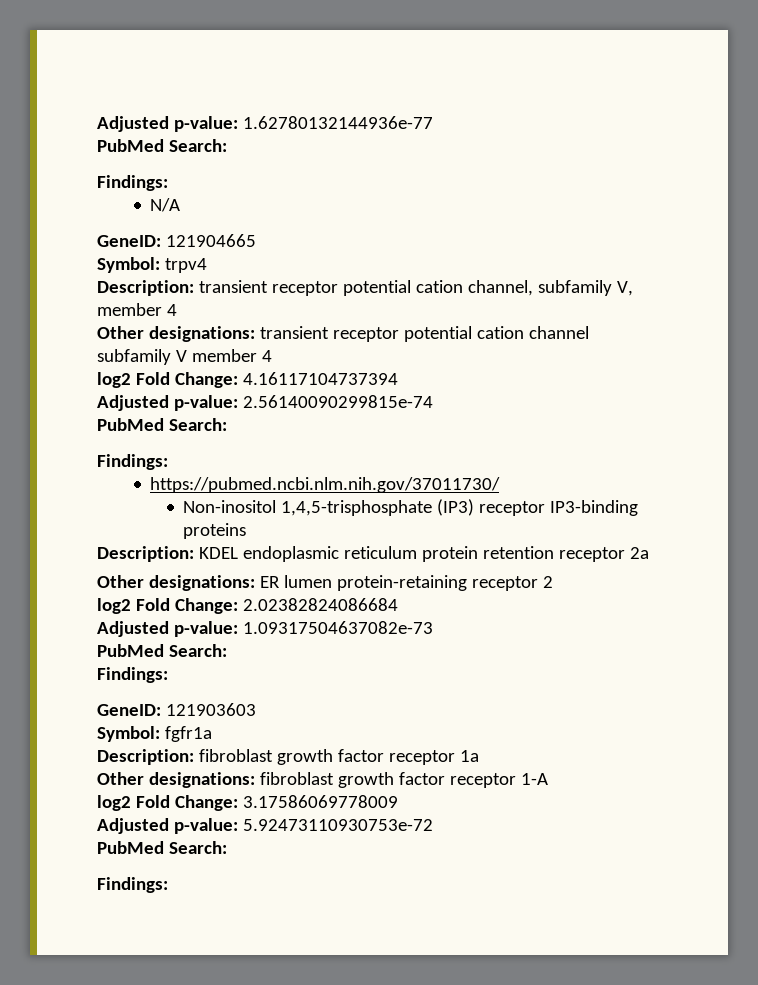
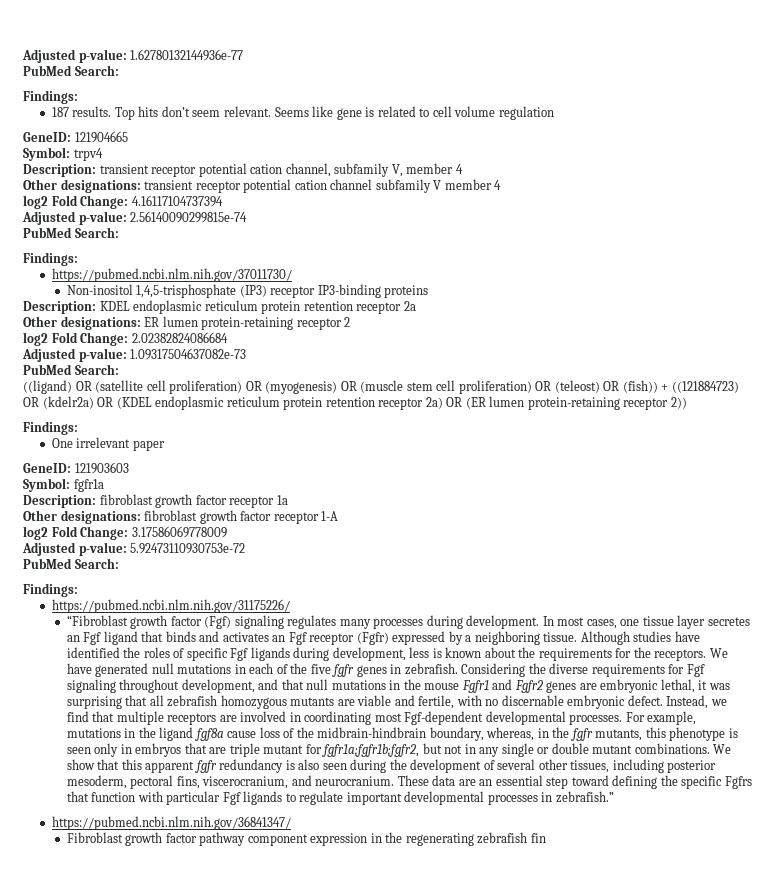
- N/A
+ 187 results. Top hits don’t seem relevant. Seems like gene is related to cell volume regulation
  Adjusted p-value: 1.09317504637082e-73
  PubMed Search:
+ ((ligand) OR (satellite cell proliferation) OR (myogenesis) OR (muscle stem cell proliferation) OR (teleost) OR (fish)) + ((121884723) OR (kdelr2a) OR (KDEL endoplasmic reticulum protein retention receptor 2a) OR (ER lumen protein-retaining receptor 2))
  Findings:
+ One irrelevant paper
+ https://pubmed.ncbi.nlm.nih.gov/31175226/
+ “Fibroblast growth factor (Fgf) signaling regulates many processes during development. In most cases, one tissue layer secretes an Fgf ligand that binds and activates an Fgf receptor (Fgfr) expressed by a neighboring tissue. Although studies have identified the roles of specific Fgf ligands during development, less is known about the requirements for the receptors. We have generated null mutations in each of the five fgfr genes in zebrafish. Considering the diverse requirements for Fgf signaling throughout development, and that null mutations in the mouse Fgfr1 and Fgfr2 genes are embryonic lethal, it was surprising that all zebrafish homozygous mutants are viable and fertile, with no discernable embryonic defect. Instead, we find that multiple receptors are involved in coordinating most Fgf-dependent developmental processes. For example, mutations in the ligand fgf8a cause loss of the midbrain-hindbrain boundary, whereas, in the fgfr mutants, this phenotype is seen only in embryos that are triple mutant for fgfr1a;fgfr1b;fgfr2, but not in any single or double mutant combinations. We show that this apparent fgfr redundancy is also seen during the development of several other tissues, including posterior mesoderm, pectoral fins, viscerocranium, and neurocranium. These data are an essential step toward defining the specific Fgfrs that function with particular Fgf ligands to regulate important developmental processes in zebrafish.”
+ https://pubmed.ncbi.nlm.nih.gov/36841347/
+ Fibroblast growth factor pathway component expression in the regenerating zebrafish fin

